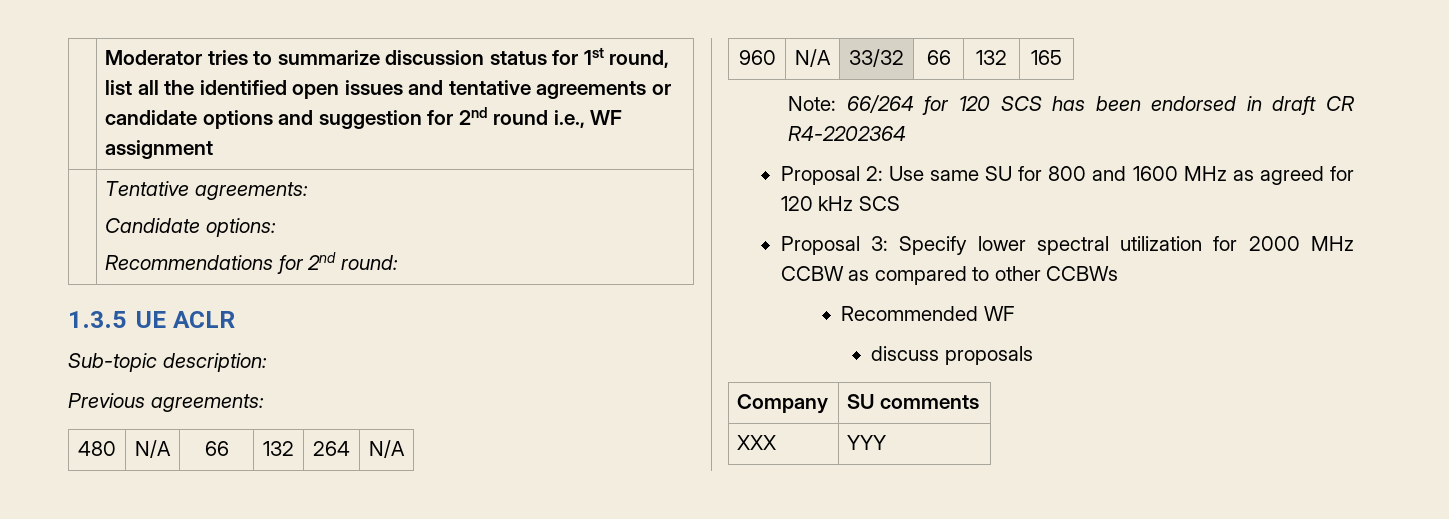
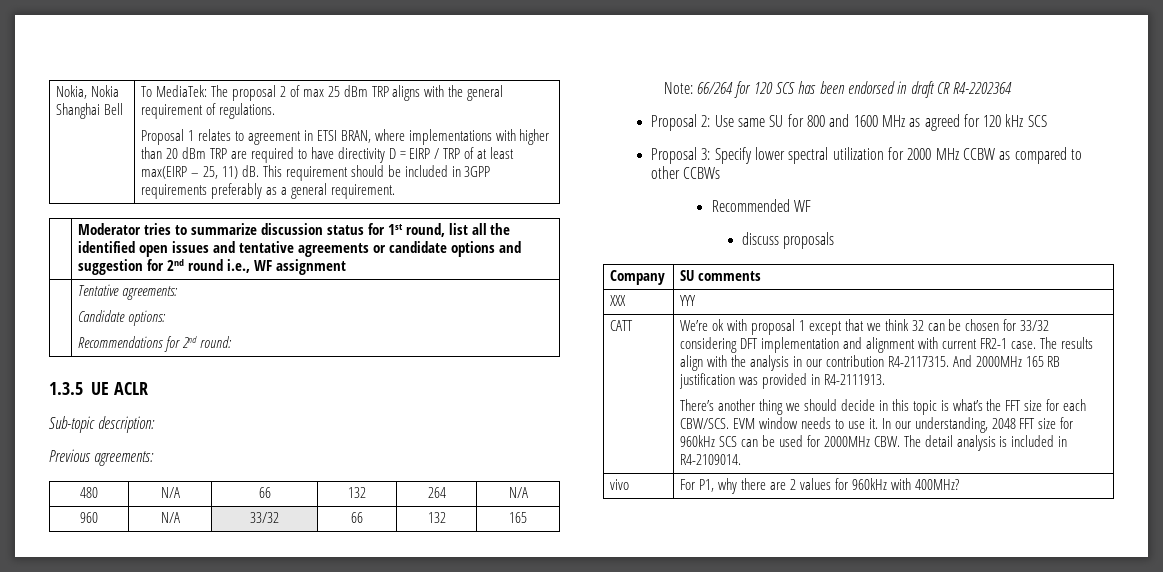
+ Nokia, Nokia Shanghai Bell | To MediaTek: The proposal 2 of max 25 dBm TRP aligns with the general requirement of regulations.
+ Proposal 1 relates to agreement in ETSI BRAN, where implementations with higher than 20 dBm TRP are required to have directivity D = EIRP / TRP of at least max(EIRP – 25, 11) dB. This requirement should be included in 3GPP requirements preferably as a general requirement.
+ CATT | We’re ok with proposal 1 except that we think 32 can be chosen for 33/32 considering DFT implementation and alignment with current FR2-1 case. The results align with the analysis in our contribution R4-2117315. And 2000MHz 165 RB justification was provided in R4-2111913.
+ There’s another thing we should decide in this topic is what’s the FFT size for each CBW/SCS. EVM window needs to use it. In our understanding, 2048 FFT size for 960kHz SCS can be used for 2000MHz CBW. The detail analysis is included in R4-2109014.
+ vivo | For P1, why there are 2 values for 960kHz with 400MHz?

